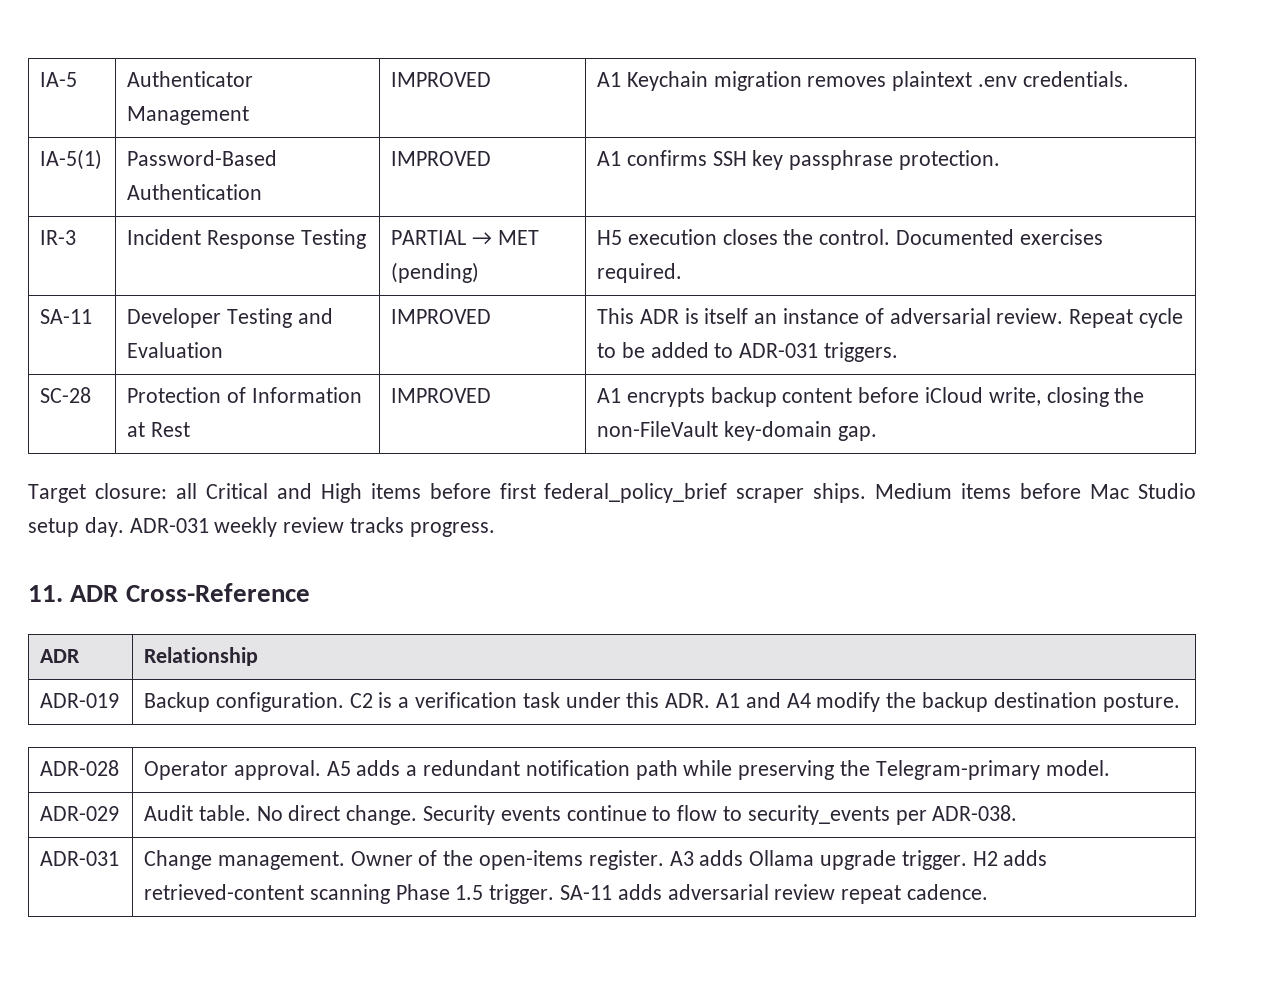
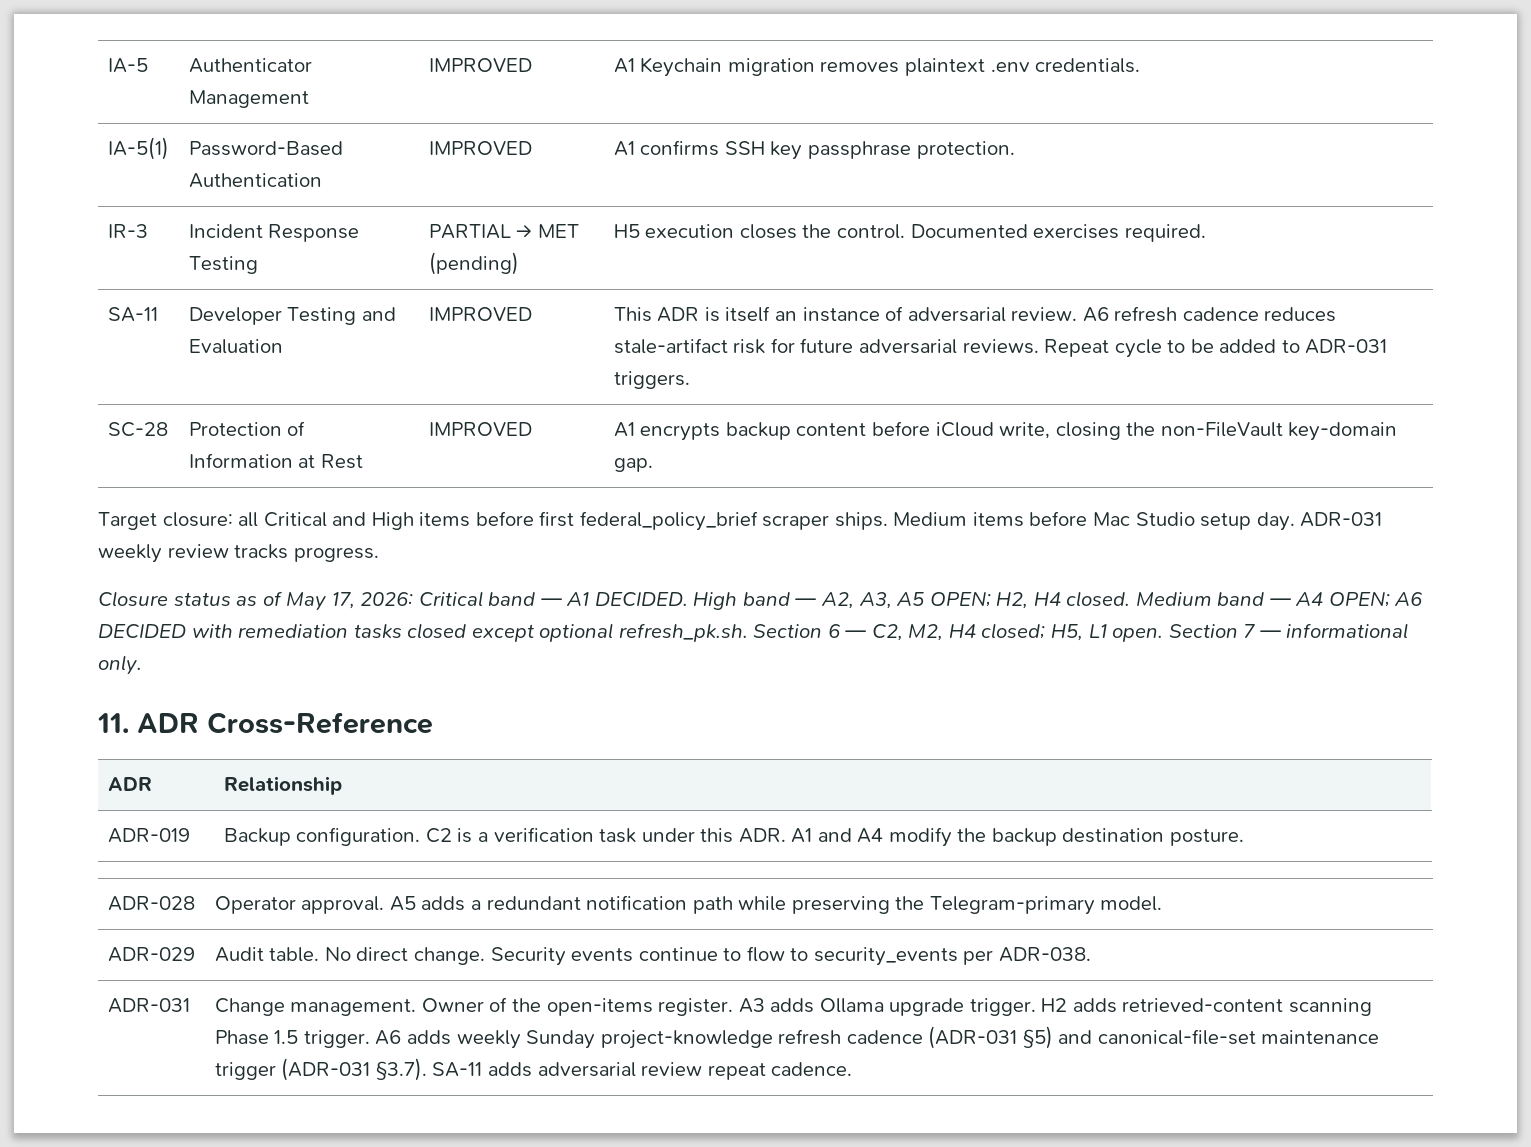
- SA-11 | Developer Testing and Evaluation | IMPROVED | This ADR is itself an instance of adversarial review. Repeat cycle to be added to ADR-031 triggers.
+ SA-11 | Developer Testing and Evaluation | IMPROVED | This ADR is itself an instance of adversarial review. A6 refresh cadence reduces stale-artifact risk for future adversarial reviews. Repeat cycle to be added to ADR-031 triggers.
+ Closure status as of May 17, 2026: Critical band — A1 DECIDED. High band — A2, A3, A5 OPEN; H2, H4 closed. Medium band — A4 OPEN; A6 DECIDED with remediation tasks closed except optional refresh_pk.sh. Section 6 — C2, M2, H4 closed; H5, L1 open. Section 7 — informational only.
- SA-11 adds adversarial review repeat cadence.
+ A6 adds weekly Sunday project-knowledge refresh cadence (ADR-031 §5) and canonical-file-set maintenance trigger (ADR-031 §3.7). SA-11 adds adversarial review repeat cadence.

